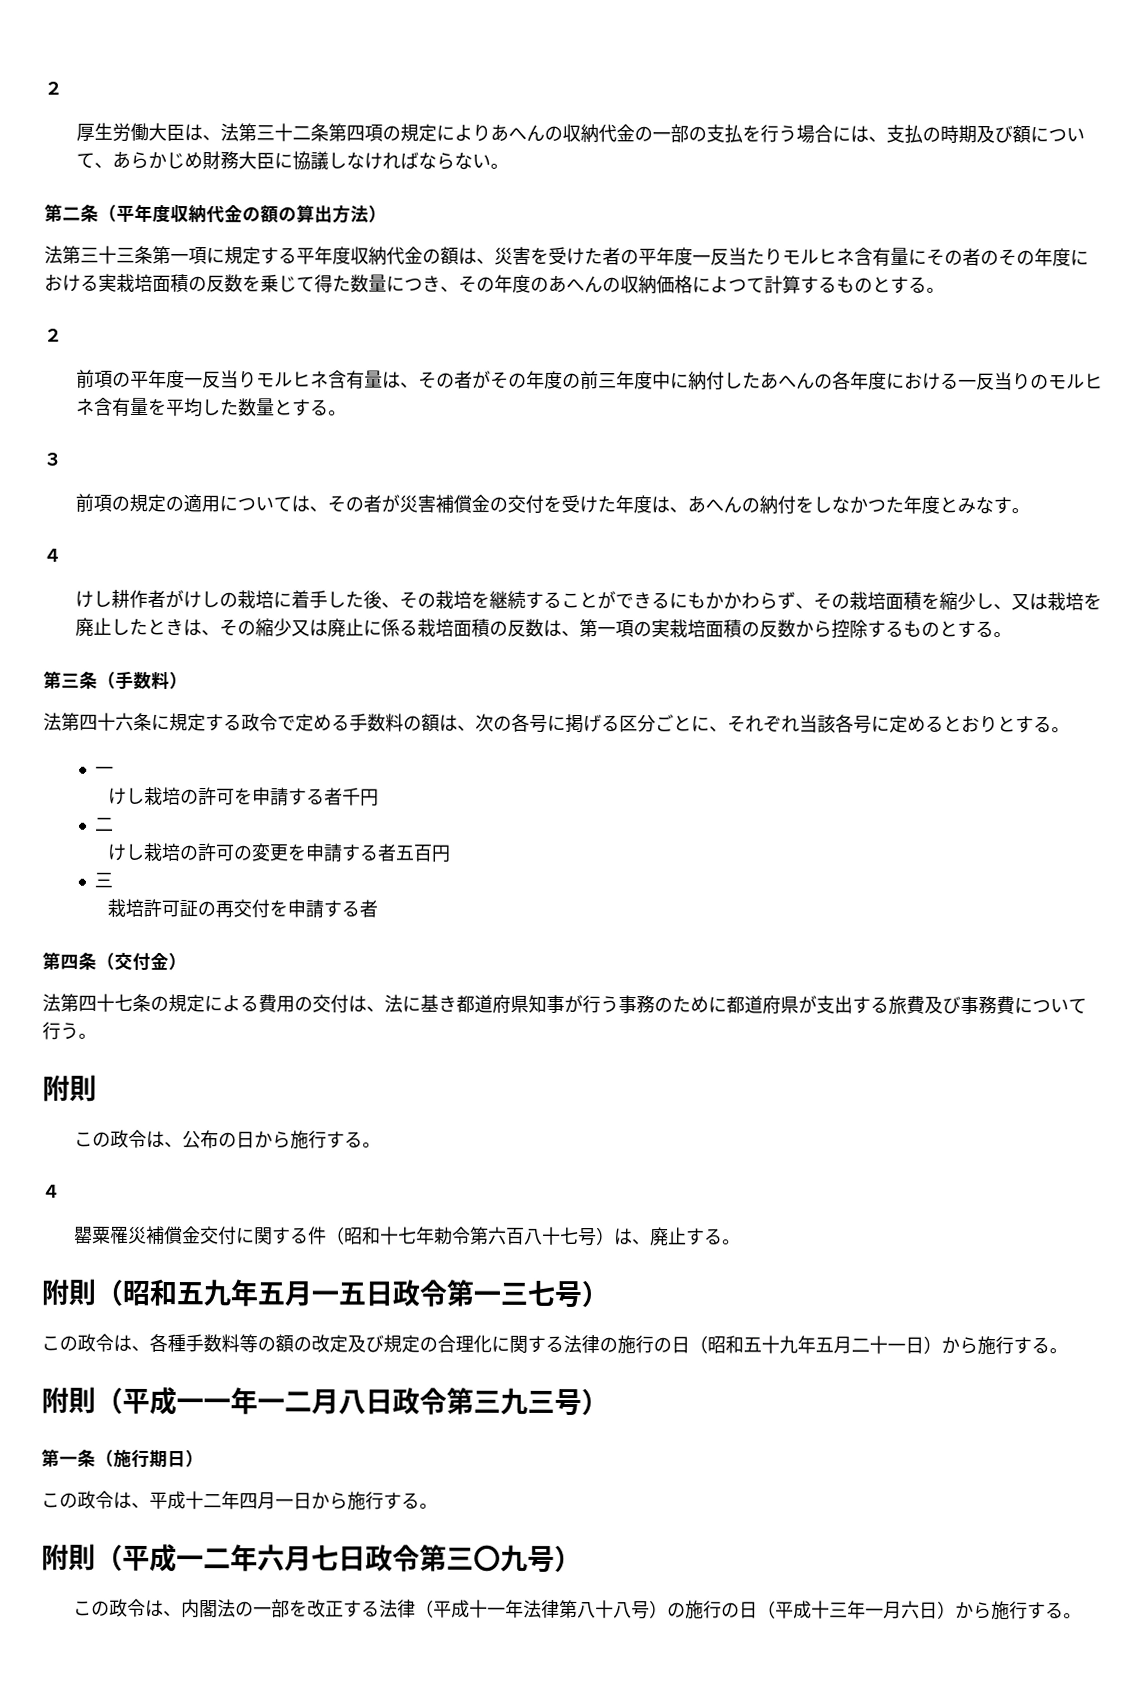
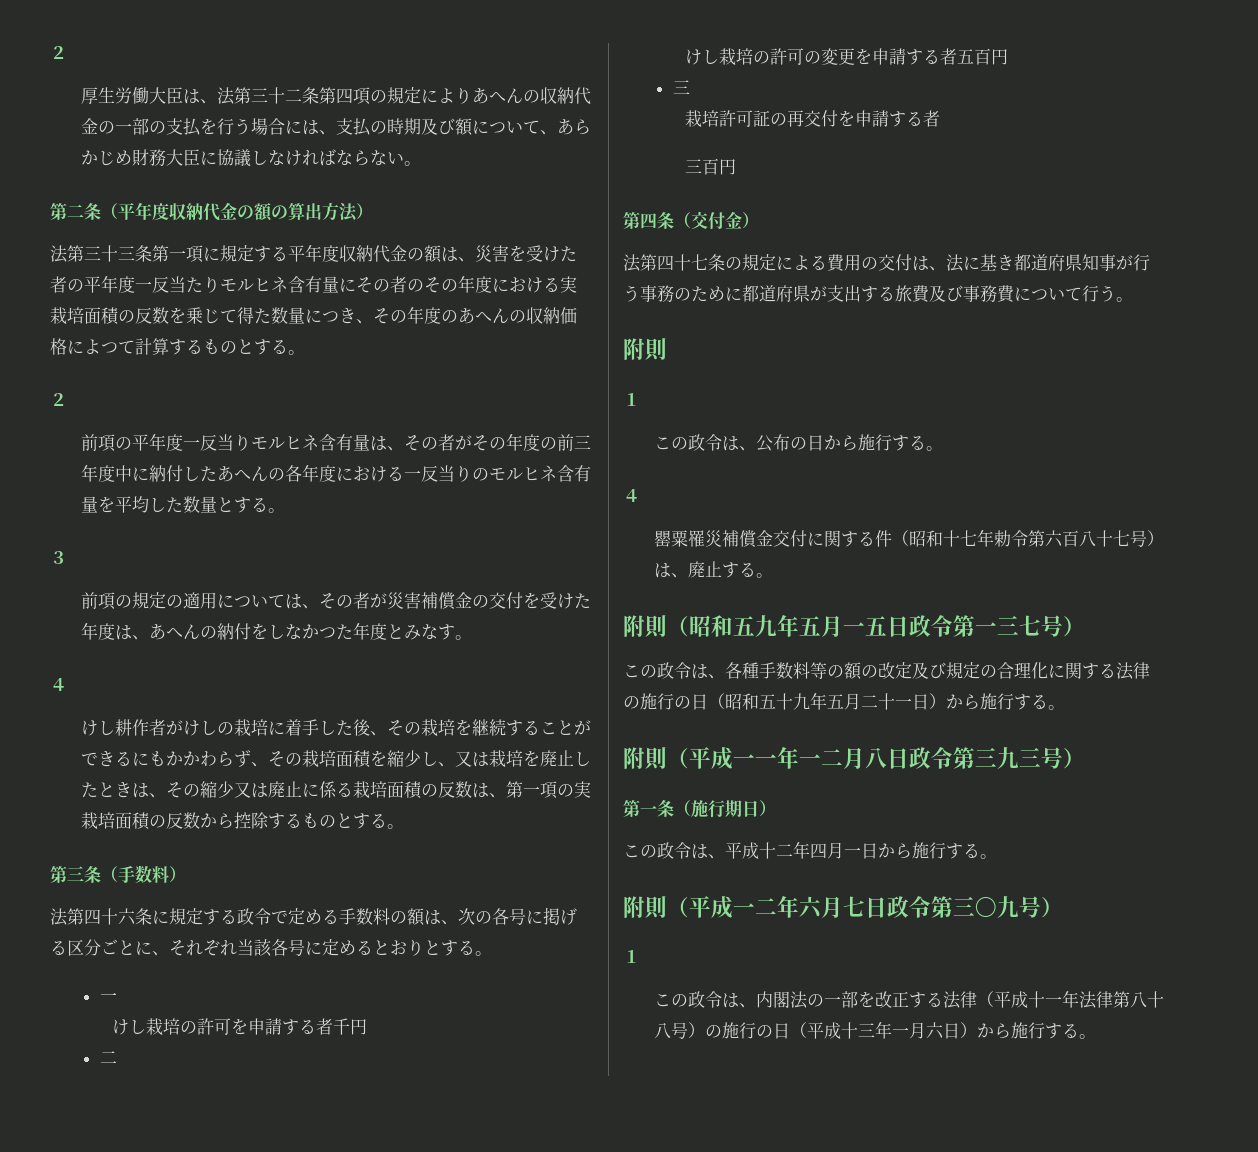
+ 三百円
  法第四十七条の規定による費用の交付は、法に基き都道府県知事が行う事務のために都道府県が支出する旅費及び事務費について行う。
  附則
+ １
  附則（平成一二年六月七日政令第三〇九号）
+ １

